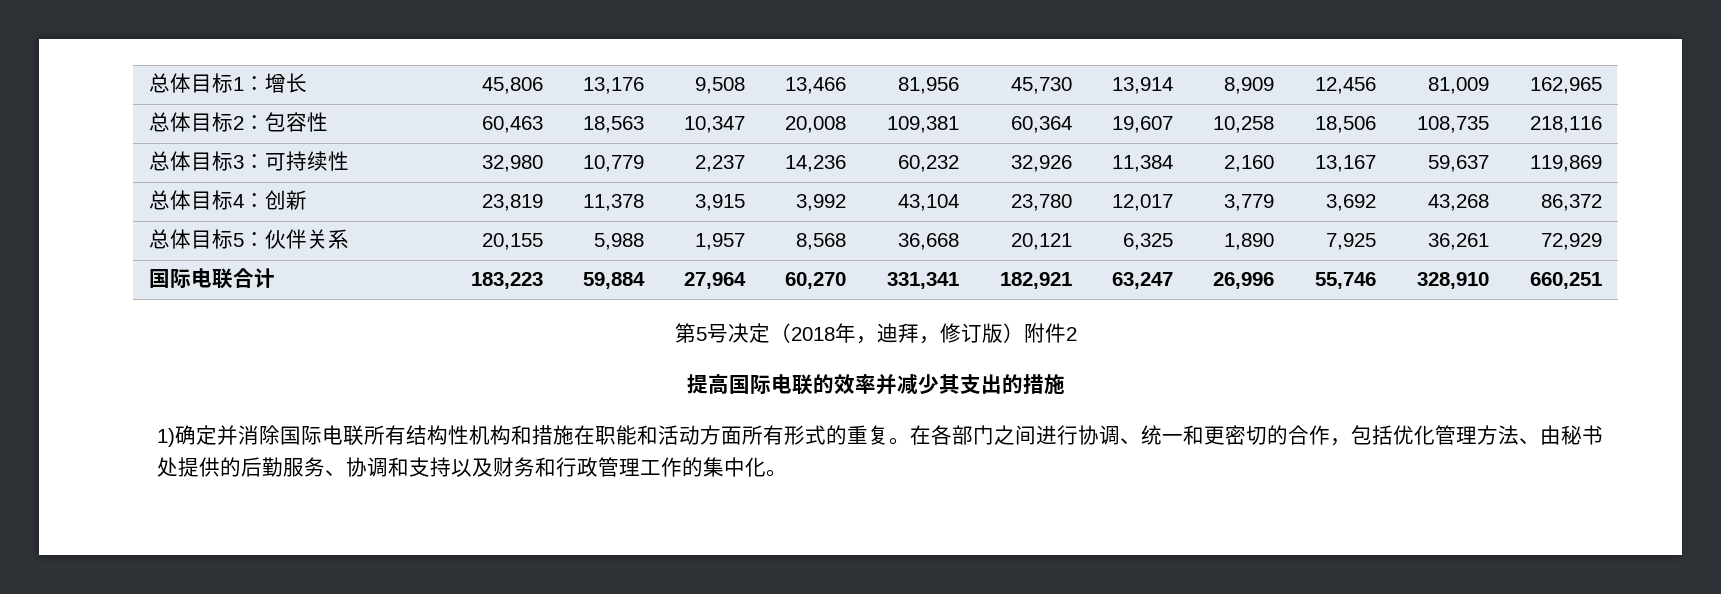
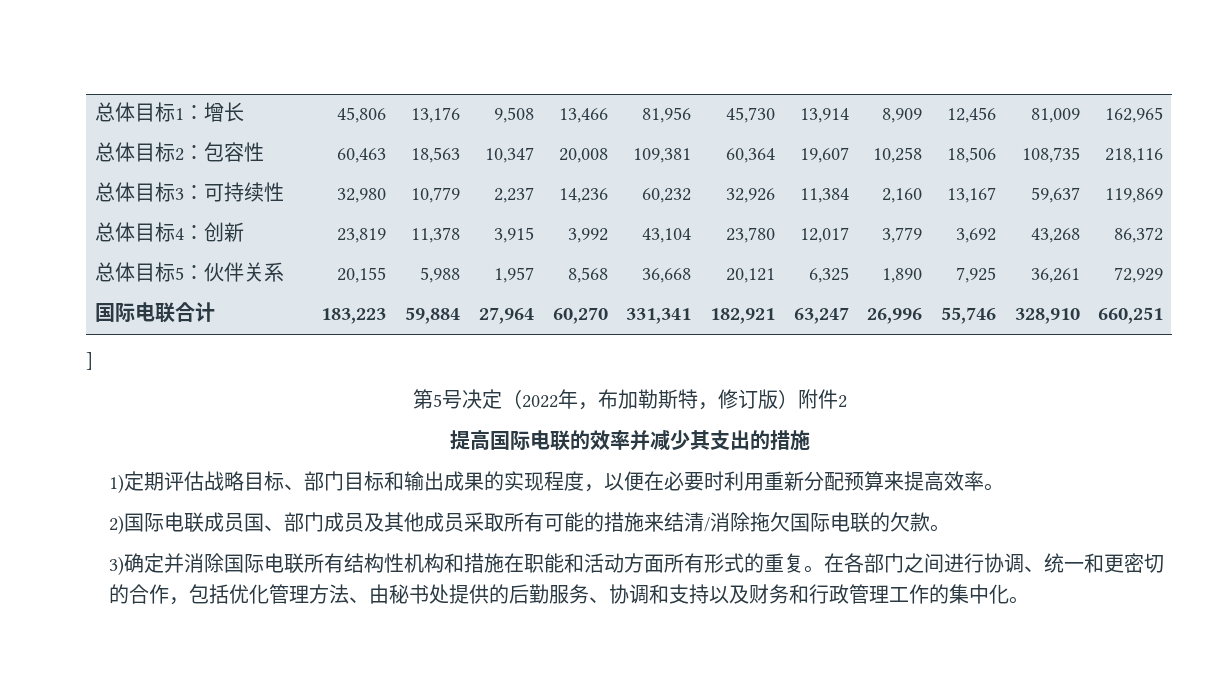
+ ]
- 第5号决定（2018年，迪拜，修订版）附件2
+ 第5号决定（2022年，布加勒斯特，修订版）附件2
- 1)确定并消除国际电联所有结构性机构和措施在职能和活动方面所有形式的重复。
+ 1)定期评估战略目标、部门目标和输出成果的实现程度，以便在必要时利用重新分配预算来提高效率。
+ 2)国际电联成员国、部门成员及其他成员采取所有可能的措施来结清/消除拖欠国际电联的欠款。
+ 3)确定并消除国际电联所有结构性机构和措施在职能和活动方面所有形式的重复。

